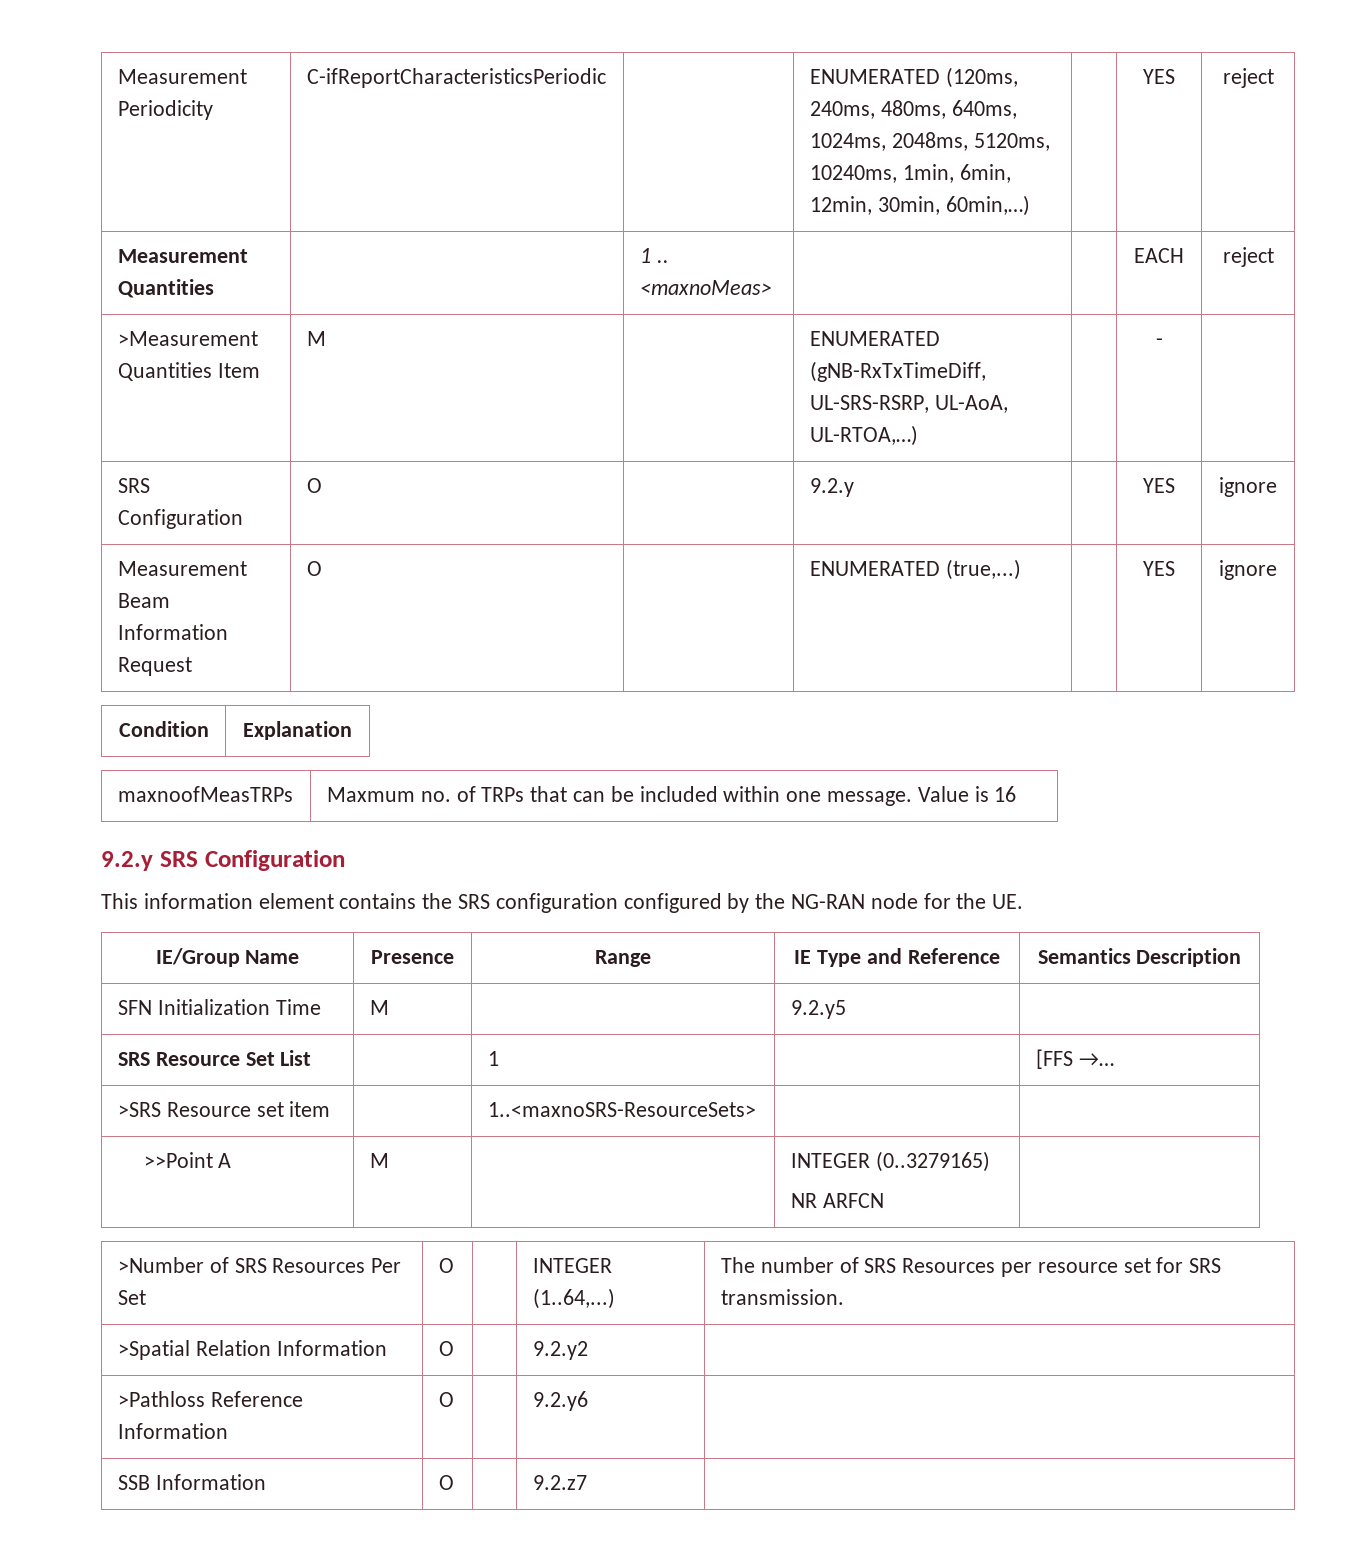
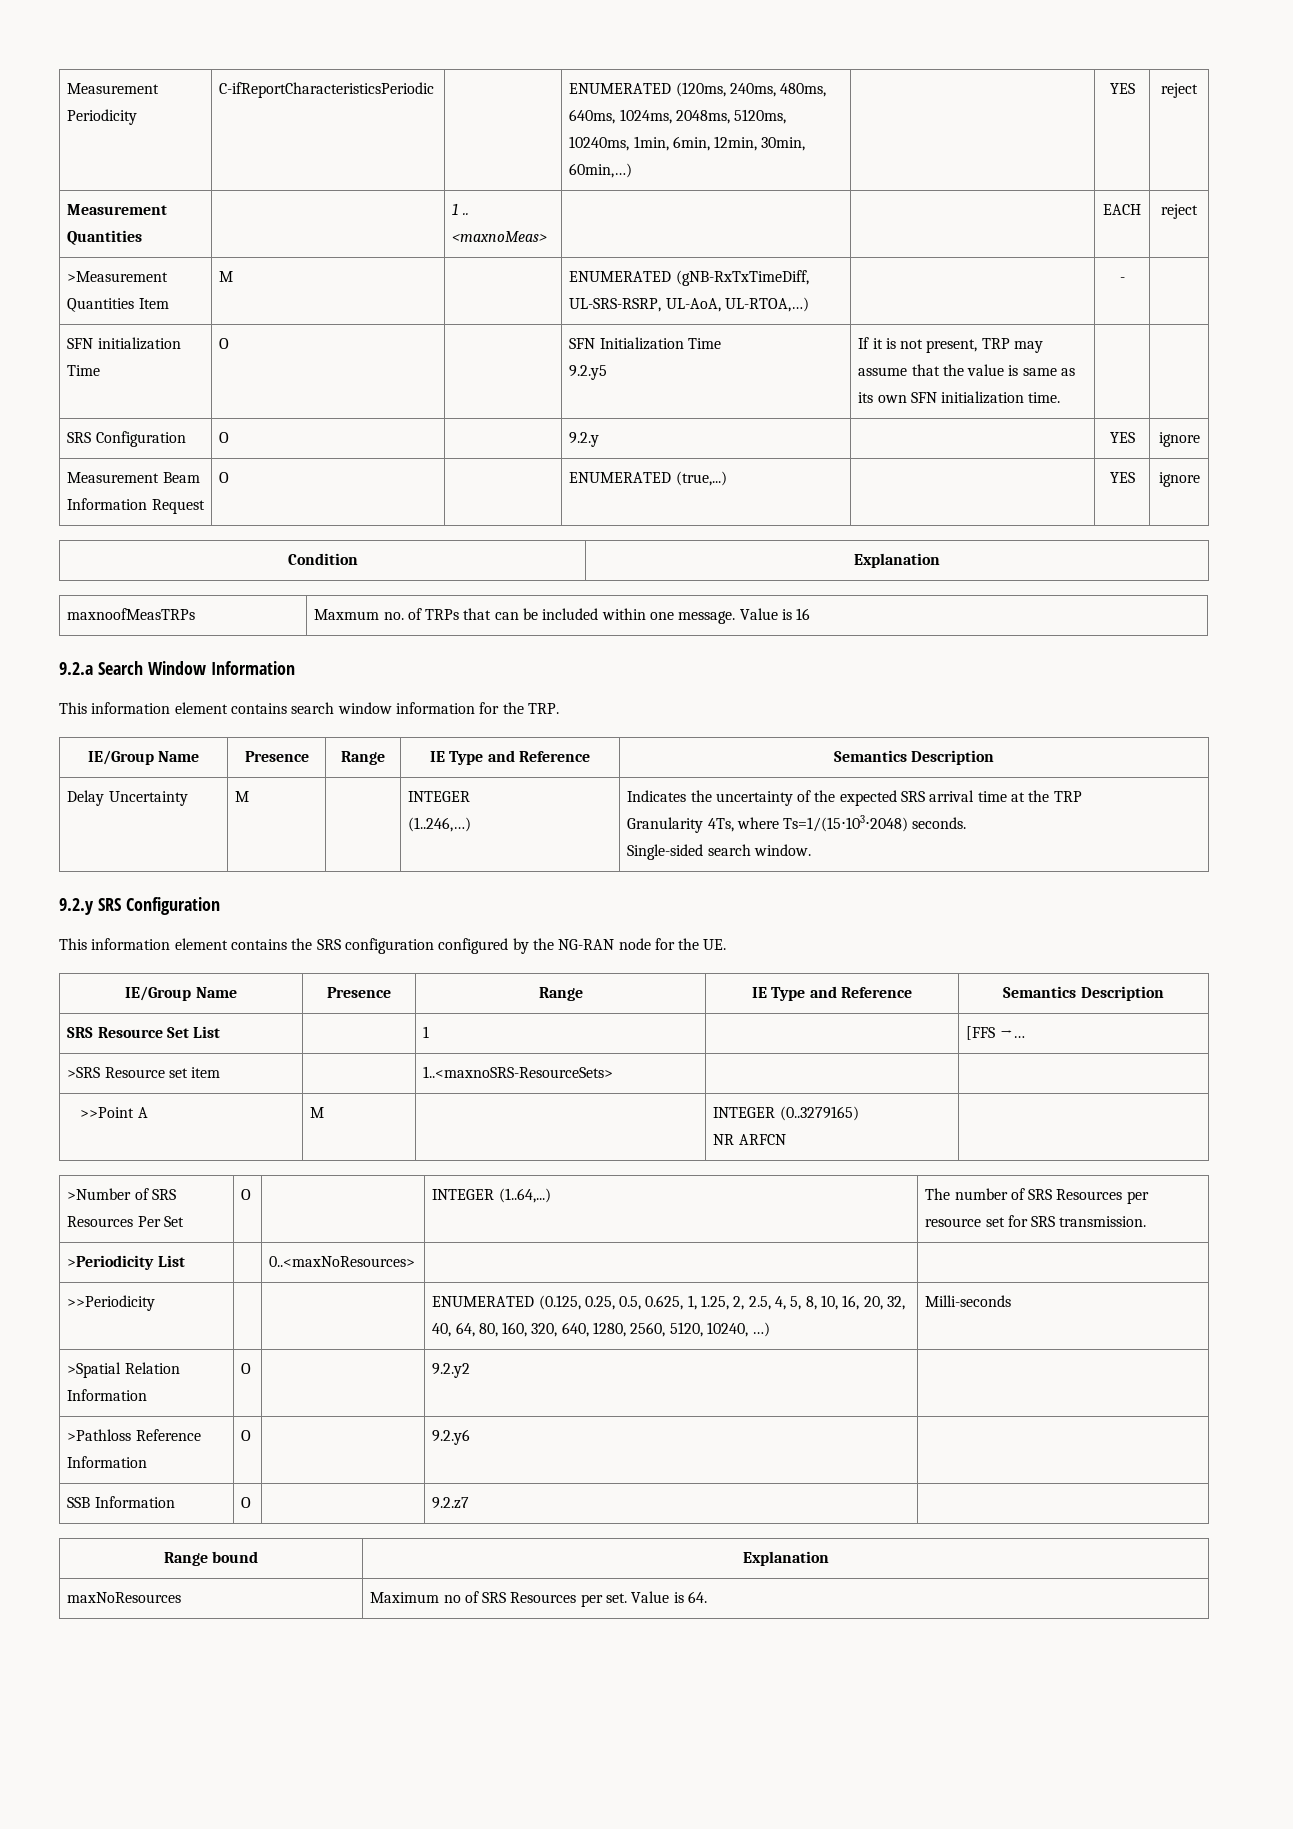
+ SFN initialization Time | O | | SFN Initialization Time
+ 9.2.y5 | If it is not present, TRP may assume that the value is same as its own SFN initialization time. | |
+ 9.2.a Search Window Information
+ This information element contains search window information for the TRP.
+ IE/Group Name | Presence | Range | IE Type and Reference | Semantics Description
+ Delay Uncertainty | M | | INTEGER
+ (1..246,…) | Indicates the uncertainty of the expected SRS arrival time at the TRP
+ Granularity 4Ts, where Ts=1/(15⋅103⋅2048) seconds.
+ Single-sided search window.
- SFN Initialization Time | M | | 9.2.y5 |
+ >Periodicity List | | 0..<maxNoResources> | |
+ >>Periodicity | | | ENUMERATED (0.125, 0.25, 0.5, 0.625, 1, 1.25, 2, 2.5, 4, 5, 8, 10, 16, 20, 32, 40, 64, 80, 160, 320, 640, 1280, 2560, 5120, 10240, …) | Milli-seconds
+ Range bound | Explanation
+ maxNoResources | Maximum no of SRS Resources per set. Value is 64.

